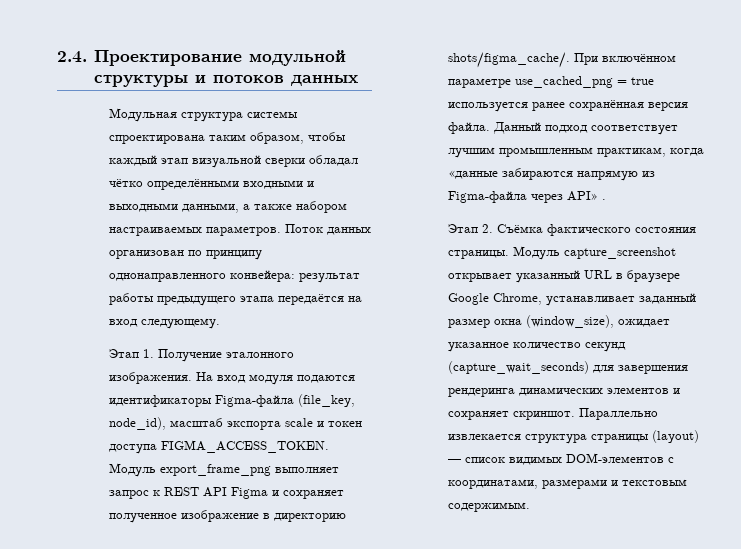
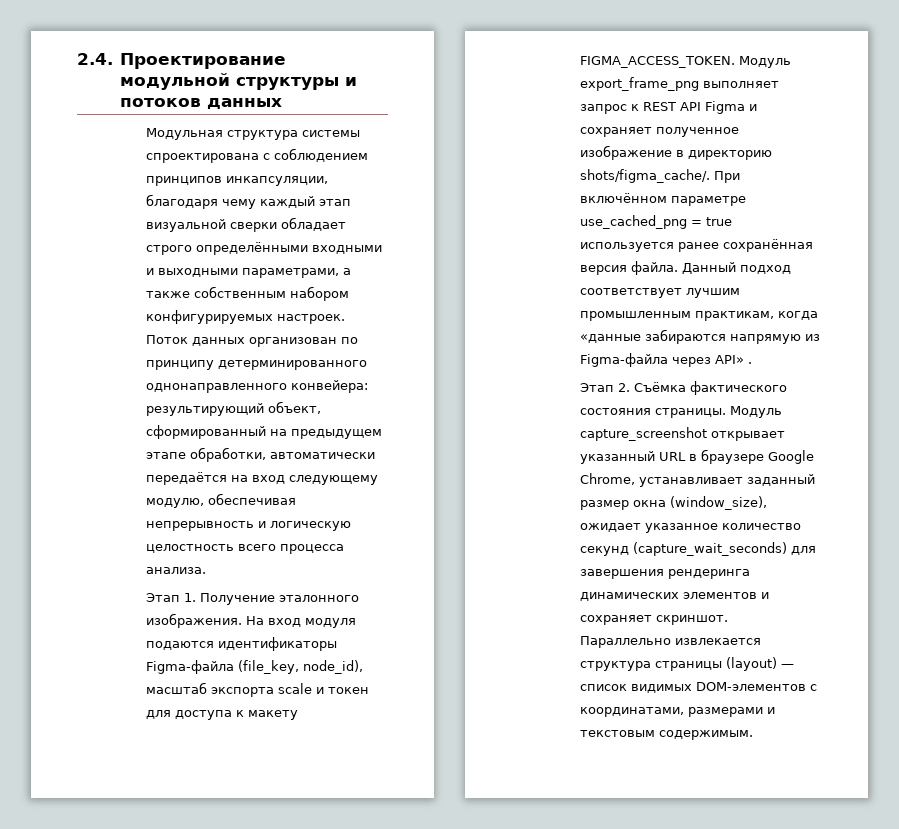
- Модульная структура системы спроектирована таким образом, чтобы каждый этап визуальной сверки обладал чётко определёнными входными и выходными данными, а также набором настраиваемых параметров.
+ Модульная структура системы спроектирована с соблюдением принципов инкапсуляции, благодаря чему каждый этап визуальной сверки обладает строго определёнными входными и выходными параметрами, а также собственным набором конфигурируемых настроек.
- Поток данных организован по принципу однонаправленного конвейера: результат работы предыдущего этапа передаётся на вход следующему.
+ Поток данных организован по принципу детерминированного однонаправленного конвейера: результирующий объект, сформированный на предыдущем этапе обработки, автоматически передаётся на вход следующему модулю, обеспечивая непрерывность и логическую целостность всего процесса анализа.
- На вход модуля подаются идентификаторы Figma-файла (file_key, node_id), масштаб экспорта scale и токен доступа FIGMA_ACCESS_TOKEN.
+ На вход модуля подаются идентификаторы Figma-файла (file_key, node_id), масштаб экспорта scale и токен для доступа к макету FIGMA_ACCESS_TOKEN.

